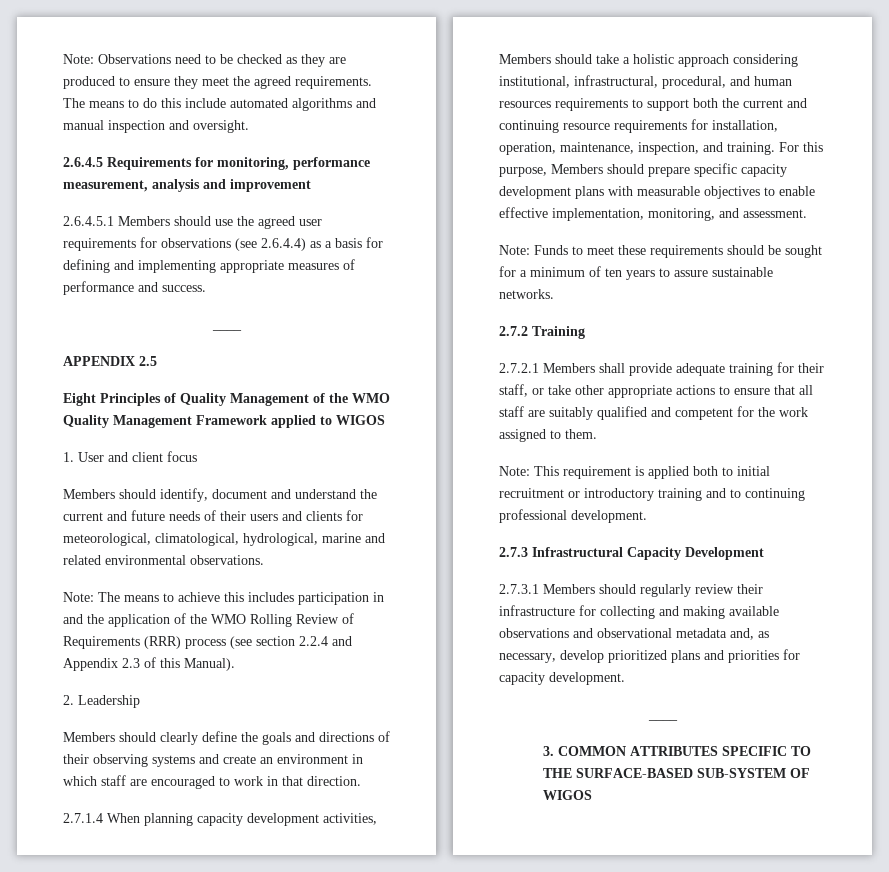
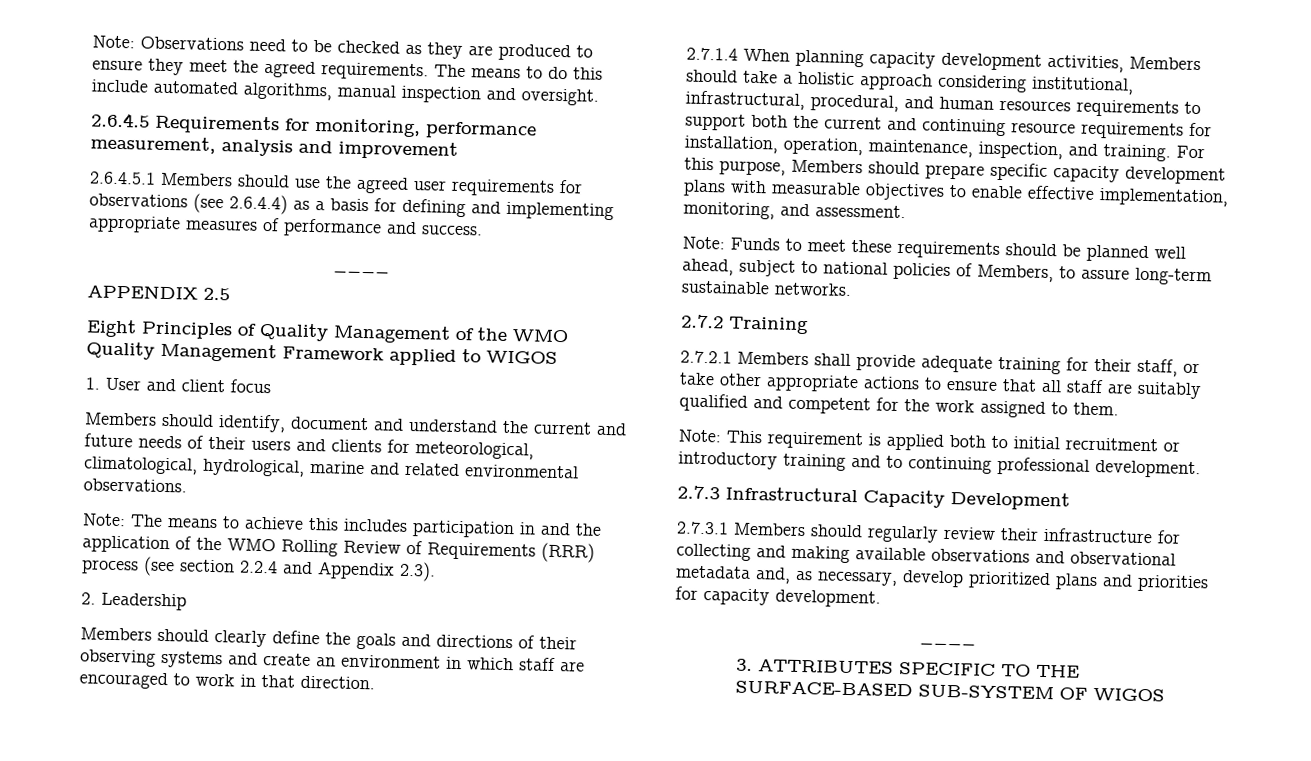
- The means to do this include automated algorithms and manual inspection and oversight.
+ The means to do this include automated algorithms, manual inspection and oversight.
- Note: The means to achieve this includes participation in and the application of the WMO Rolling Review of Requirements (RRR) process (see section 2.2.4 and Appendix 2.3 of this Manual).
+ Note: The means to achieve this includes participation in and the application of the WMO Rolling Review of Requirements (RRR) process (see section 2.2.4 and Appendix 2.3).
- Note: Funds to meet these requirements should be sought for a minimum of ten years to assure sustainable networks.
+ Note: Funds to meet these requirements should be planned well ahead, subject to national policies of Members, to assure long-term sustainable networks.
- 3. COMMON ATTRIBUTES SPECIFIC TO THE SURFACE-BASED SUB-SYSTEM OF WIGOS
+ 3. ATTRIBUTES SPECIFIC TO THE SURFACE-BASED SUB-SYSTEM OF WIGOS

